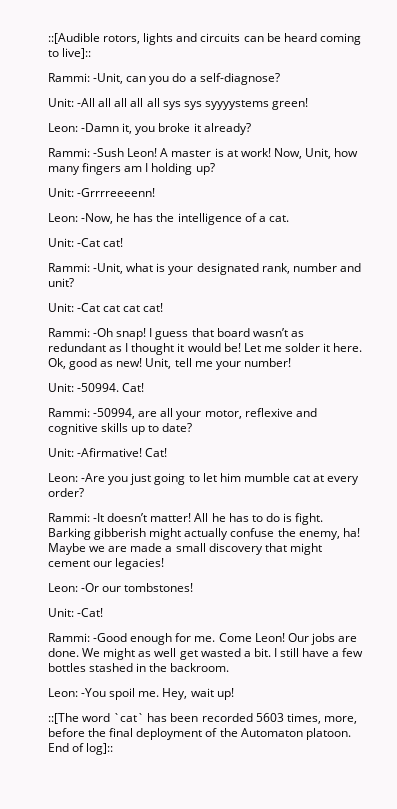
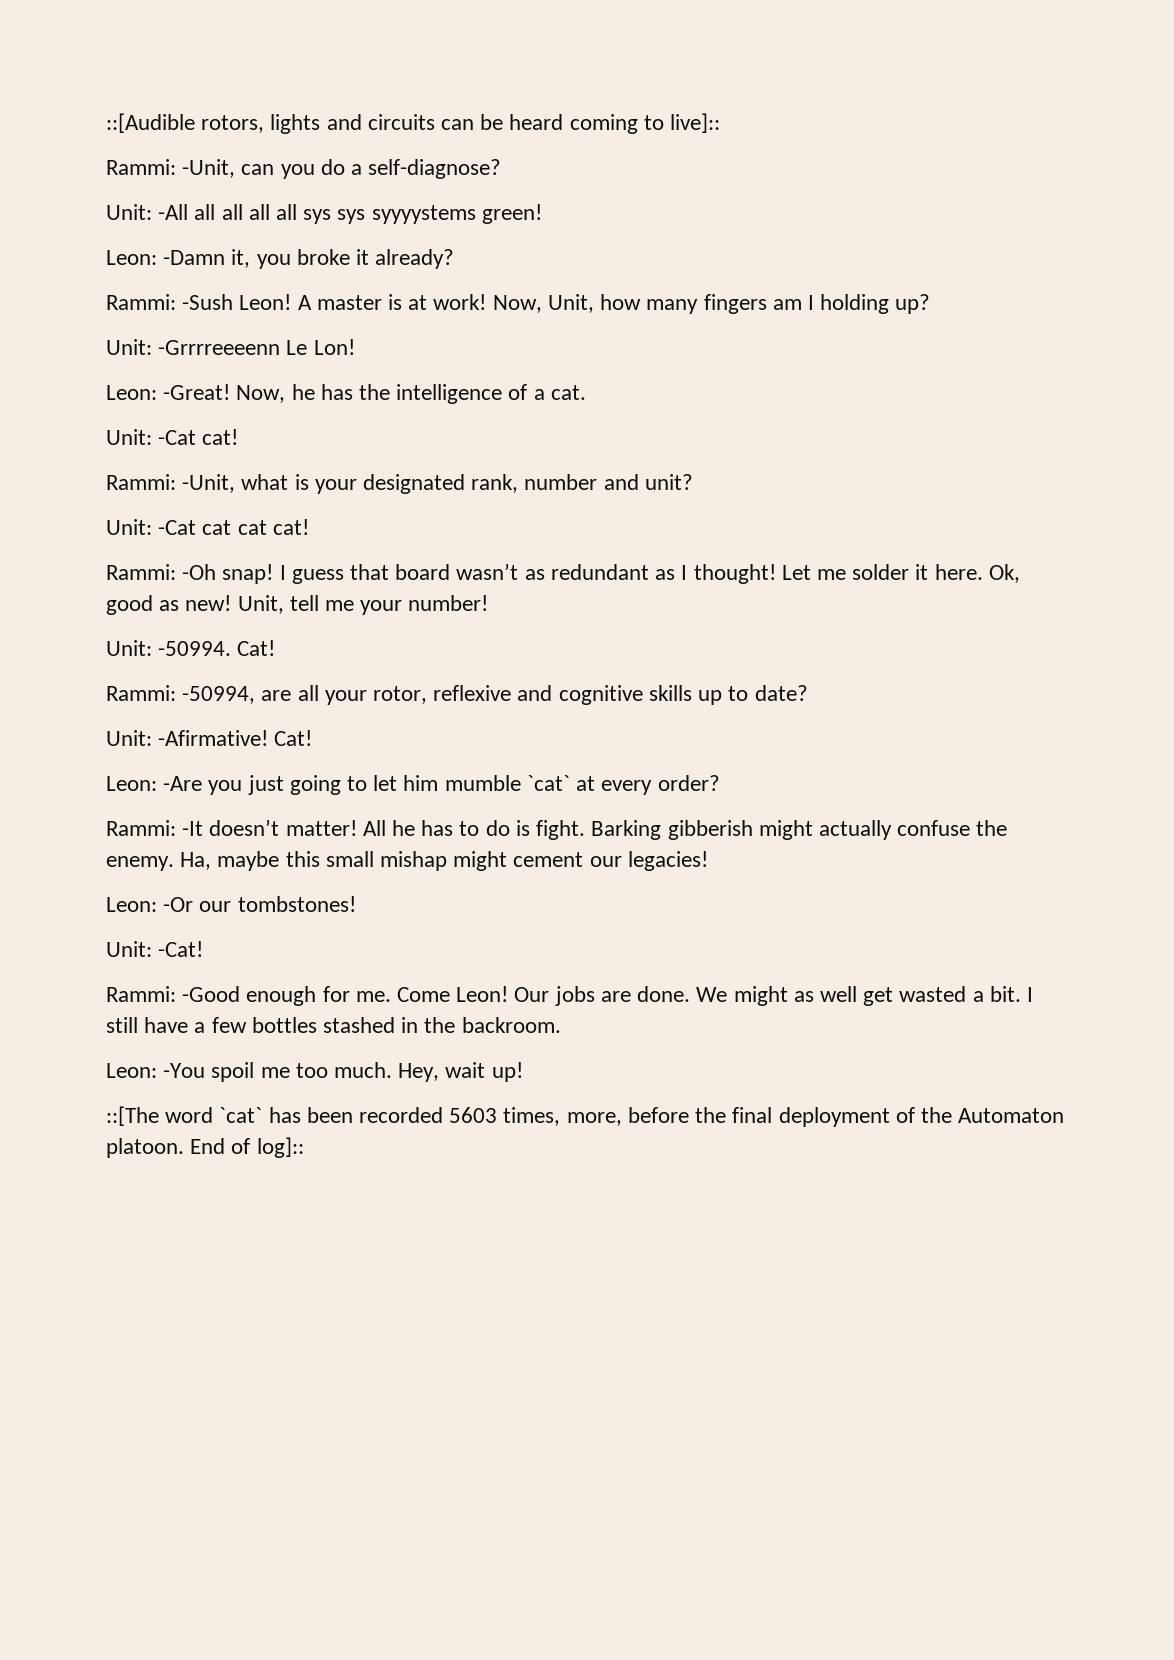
- Unit: -Grrrreeeenn!
- Leon: -Now, he has the intelligence of a cat.
+ Unit: -Grrrreeeenn Le Lon!
+ Leon: -Great! Now, he has the intelligence of a cat.
- I guess that board wasn’t as redundant as I thought it would be!
+ I guess that board wasn’t as redundant as I thought!
- Rammi: -50994, are all your motor, reflexive and cognitive skills up to date?
+ Rammi: -50994, are all your rotor, reflexive and cognitive skills up to date?
- Leon: -Are you just going to let him mumble cat at every order?
+ Leon: -Are you just going to let him mumble `cat` at every order?
- Barking gibberish might actually confuse the enemy, ha! Maybe we are made a small discovery that might cement our legacies!
+ Barking gibberish might actually confuse the enemy. Ha, maybe this small mishap might cement our legacies!
- Leon: -You spoil me.
+ Leon: -You spoil me too much.

